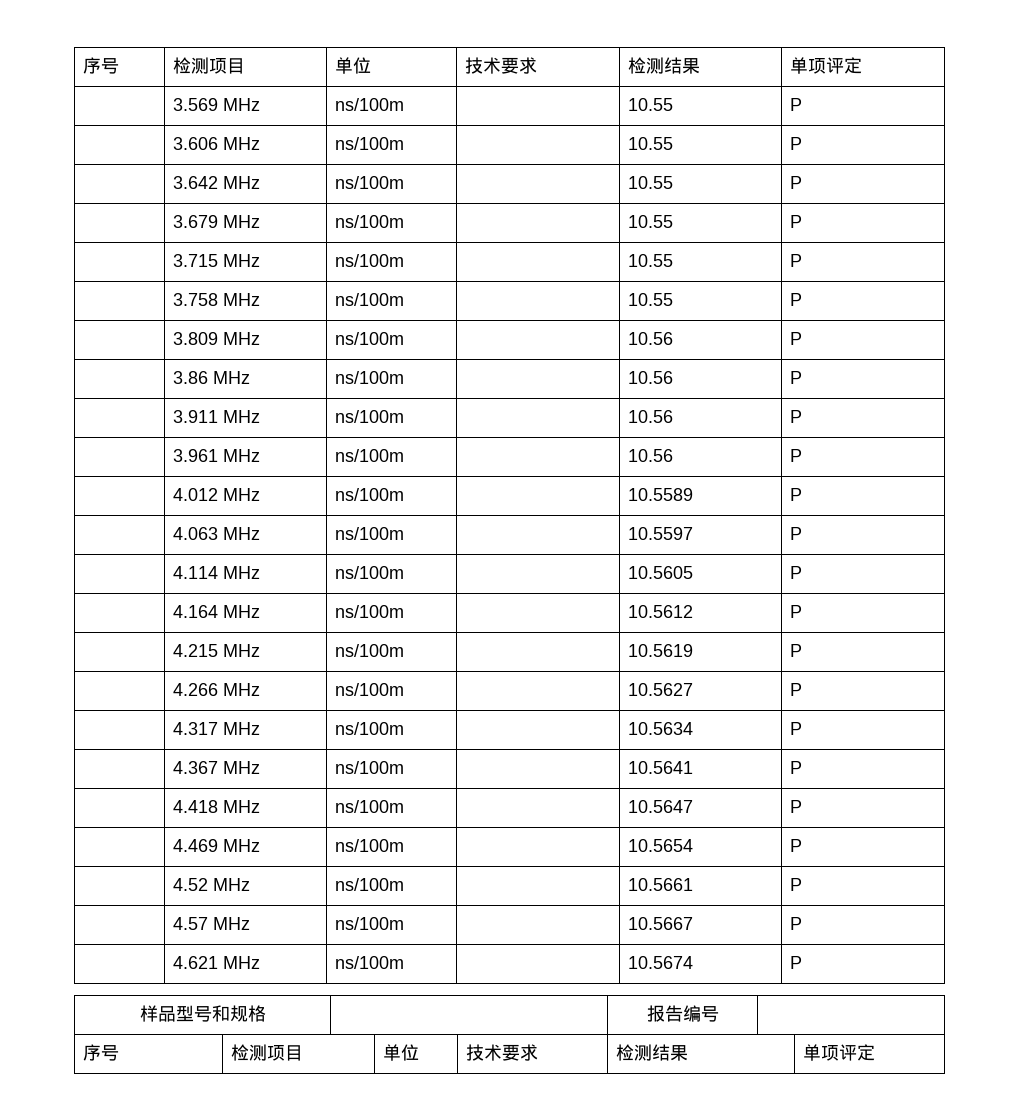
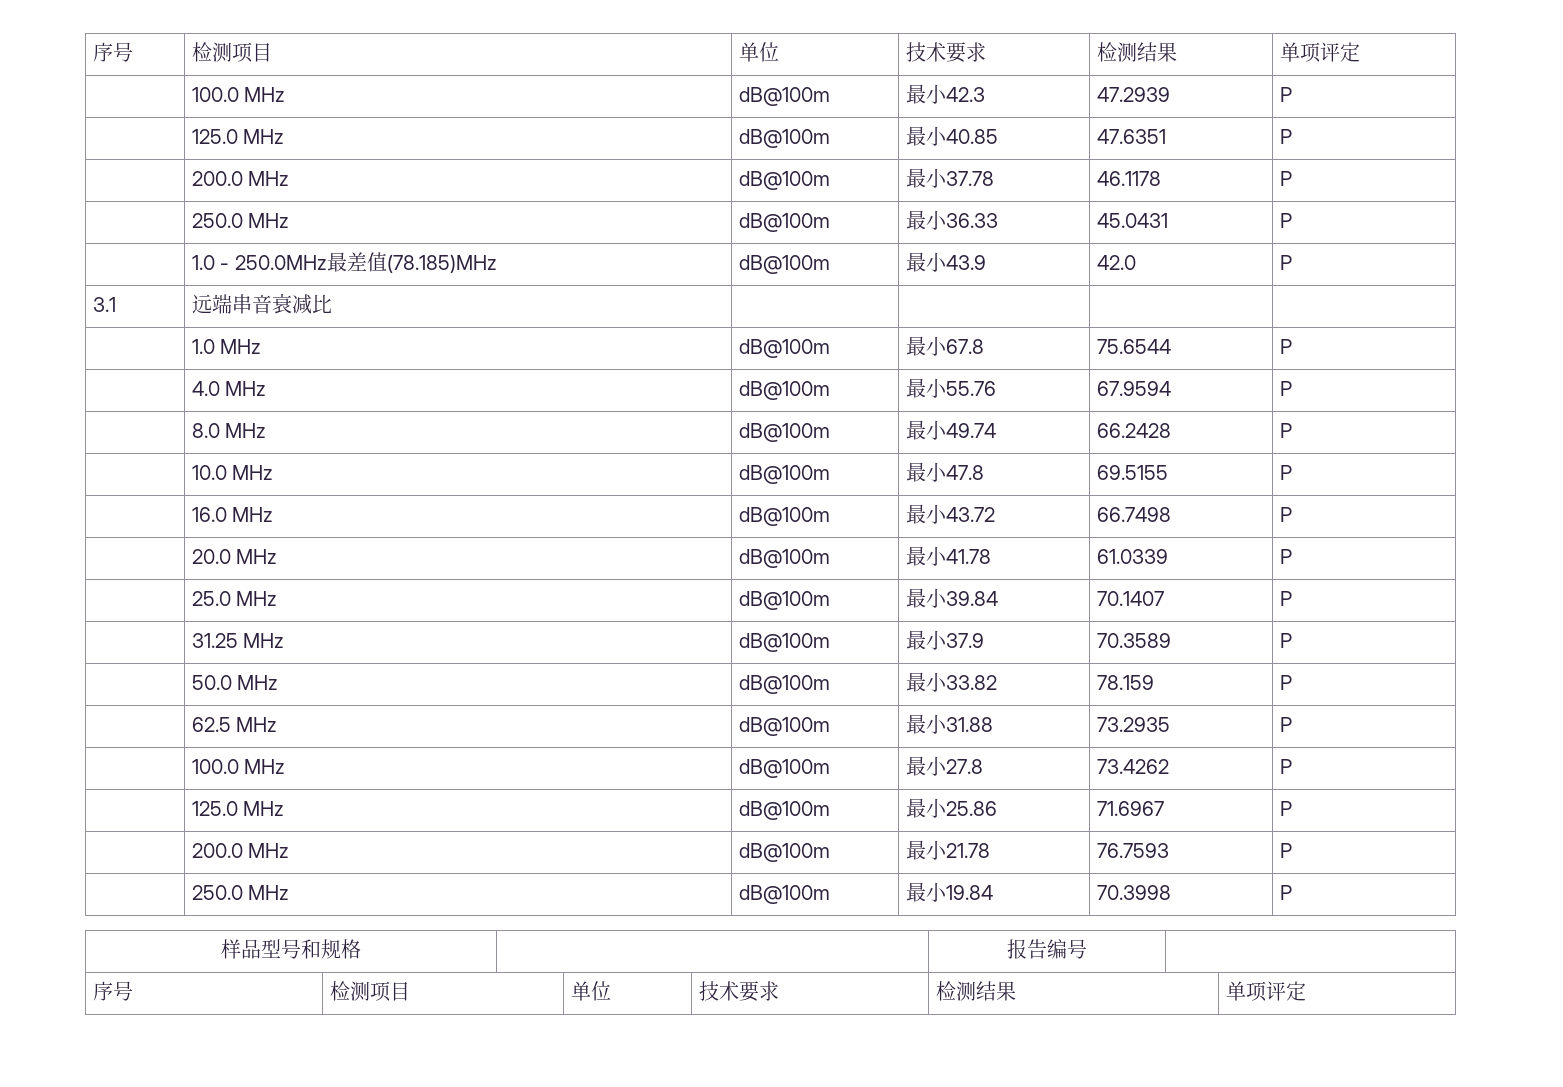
- | 3.569 MHz | ns/100m | | 10.55 | P
- | 3.606 MHz | ns/100m | | 10.55 | P
- | 3.642 MHz | ns/100m | | 10.55 | P
- | 3.679 MHz | ns/100m | | 10.55 | P
- | 3.715 MHz | ns/100m | | 10.55 | P
- | 3.758 MHz | ns/100m | | 10.55 | P
- | 3.809 MHz | ns/100m | | 10.56 | P
- | 3.86 MHz | ns/100m | | 10.56 | P
- | 3.911 MHz | ns/100m | | 10.56 | P
- | 3.961 MHz | ns/100m | | 10.56 | P
- | 4.012 MHz | ns/100m | | 10.5589 | P
- | 4.063 MHz | ns/100m | | 10.5597 | P
- | 4.114 MHz | ns/100m | | 10.5605 | P
- | 4.164 MHz | ns/100m | | 10.5612 | P
- | 4.215 MHz | ns/100m | | 10.5619 | P
- | 4.266 MHz | ns/100m | | 10.5627 | P
- | 4.317 MHz | ns/100m | | 10.5634 | P
- | 4.367 MHz | ns/100m | | 10.5641 | P
- | 4.418 MHz | ns/100m | | 10.5647 | P
- | 4.469 MHz | ns/100m | | 10.5654 | P
- | 4.52 MHz | ns/100m | | 10.5661 | P
- | 4.57 MHz | ns/100m | | 10.5667 | P
- | 4.621 MHz | ns/100m | | 10.5674 | P
+ | 100.0 MHz | dB@100m | 最小42.3 | 47.2939 | P
+ | 125.0 MHz | dB@100m | 最小40.85 | 47.6351 | P
+ | 200.0 MHz | dB@100m | 最小37.78 | 46.1178 | P
+ | 250.0 MHz | dB@100m | 最小36.33 | 45.0431 | P
+ | 1.0 - 250.0MHz最差值(78.185)MHz | dB@100m | 最小43.9 | 42.0 | P
+ 3.1 | 远端串音衰减比 | | | |
+ | 1.0 MHz | dB@100m | 最小67.8 | 75.6544 | P
+ | 4.0 MHz | dB@100m | 最小55.76 | 67.9594 | P
+ | 8.0 MHz | dB@100m | 最小49.74 | 66.2428 | P
+ | 10.0 MHz | dB@100m | 最小47.8 | 69.5155 | P
+ | 16.0 MHz | dB@100m | 最小43.72 | 66.7498 | P
+ | 20.0 MHz | dB@100m | 最小41.78 | 61.0339 | P
+ | 25.0 MHz | dB@100m | 最小39.84 | 70.1407 | P
+ | 31.25 MHz | dB@100m | 最小37.9 | 70.3589 | P
+ | 50.0 MHz | dB@100m | 最小33.82 | 78.159 | P
+ | 62.5 MHz | dB@100m | 最小31.88 | 73.2935 | P
+ | 100.0 MHz | dB@100m | 最小27.8 | 73.4262 | P
+ | 125.0 MHz | dB@100m | 最小25.86 | 71.6967 | P
+ | 200.0 MHz | dB@100m | 最小21.78 | 76.7593 | P
+ | 250.0 MHz | dB@100m | 最小19.84 | 70.3998 | P

